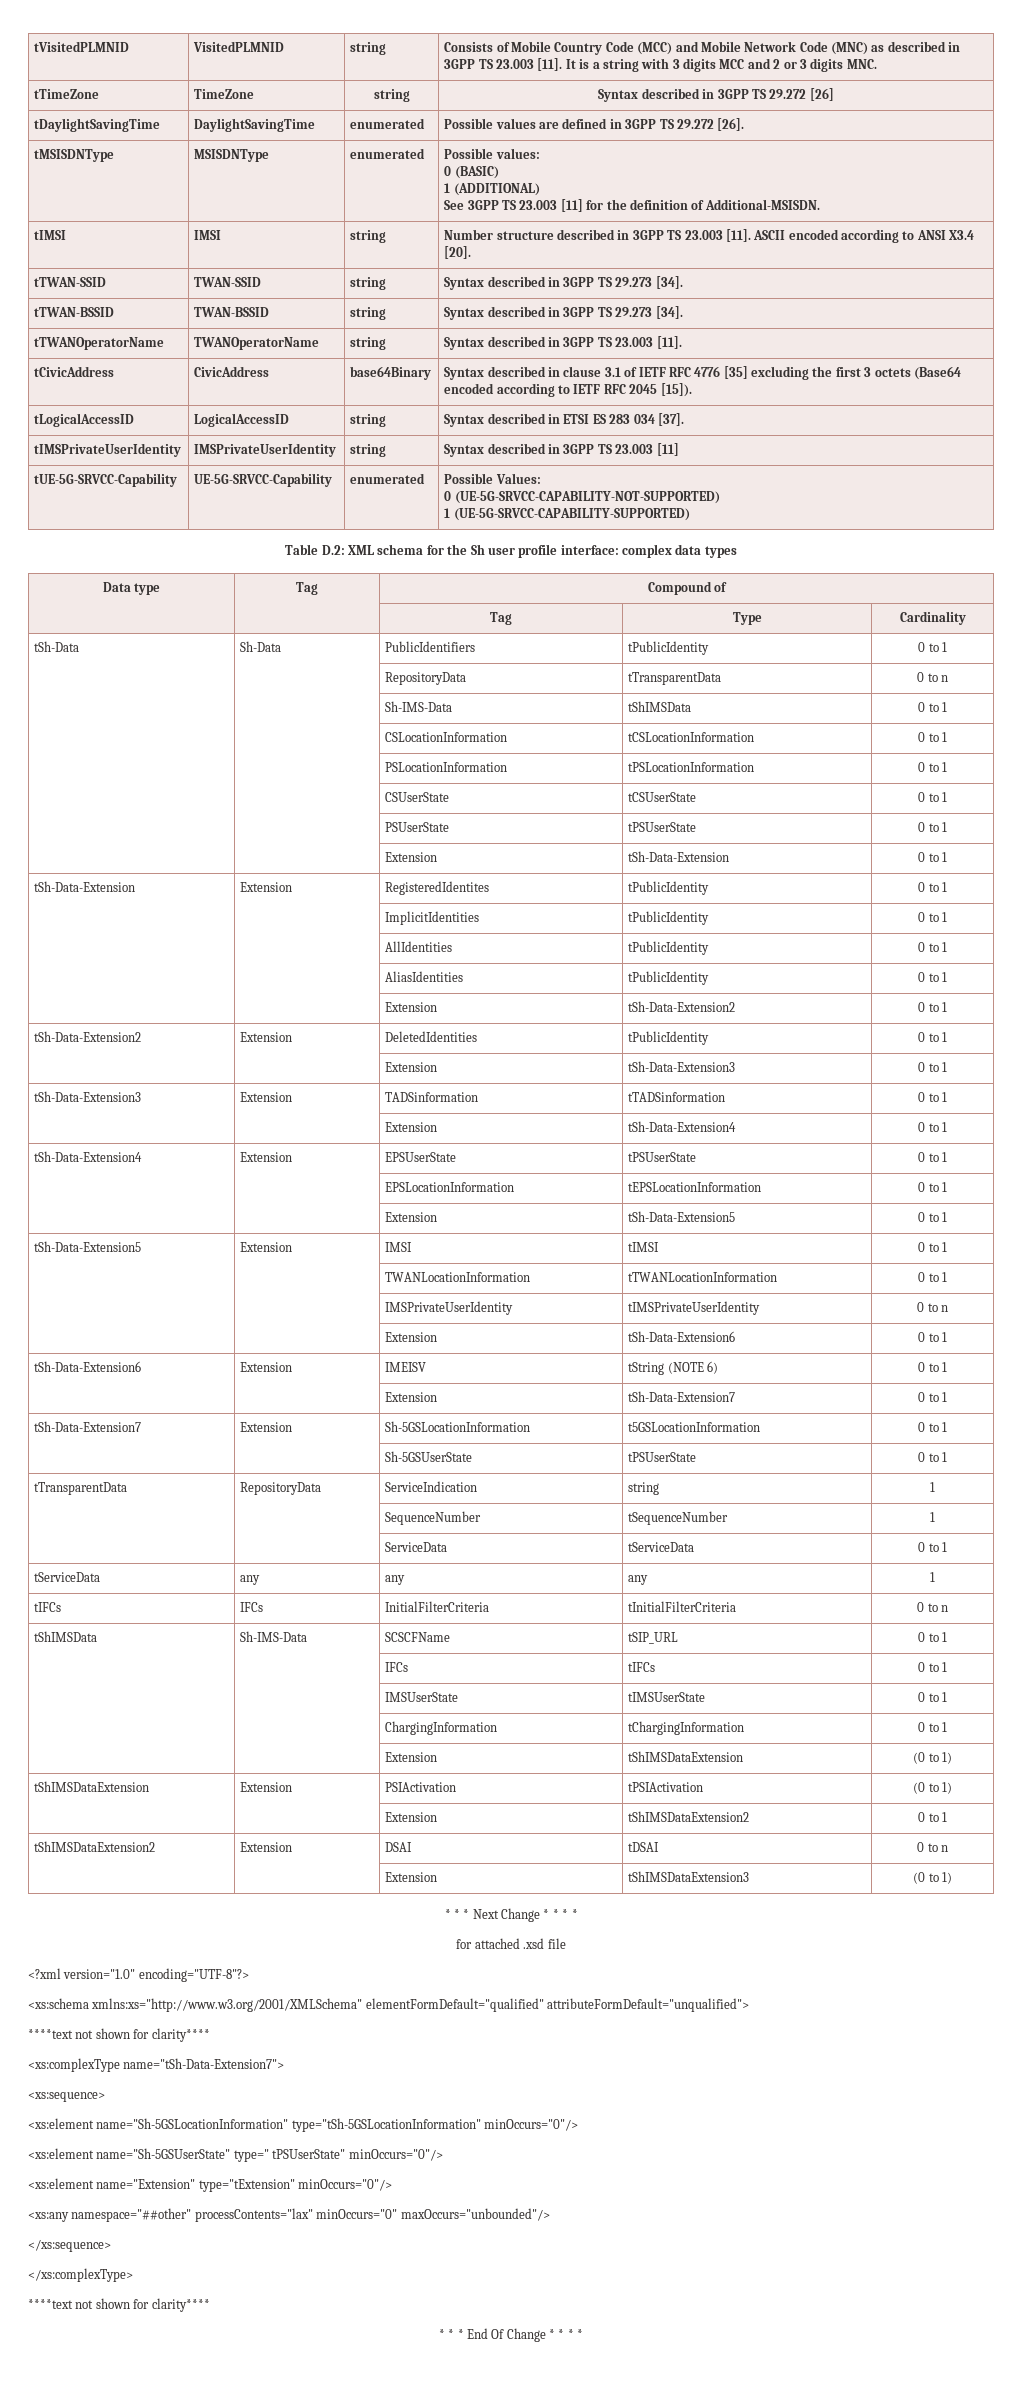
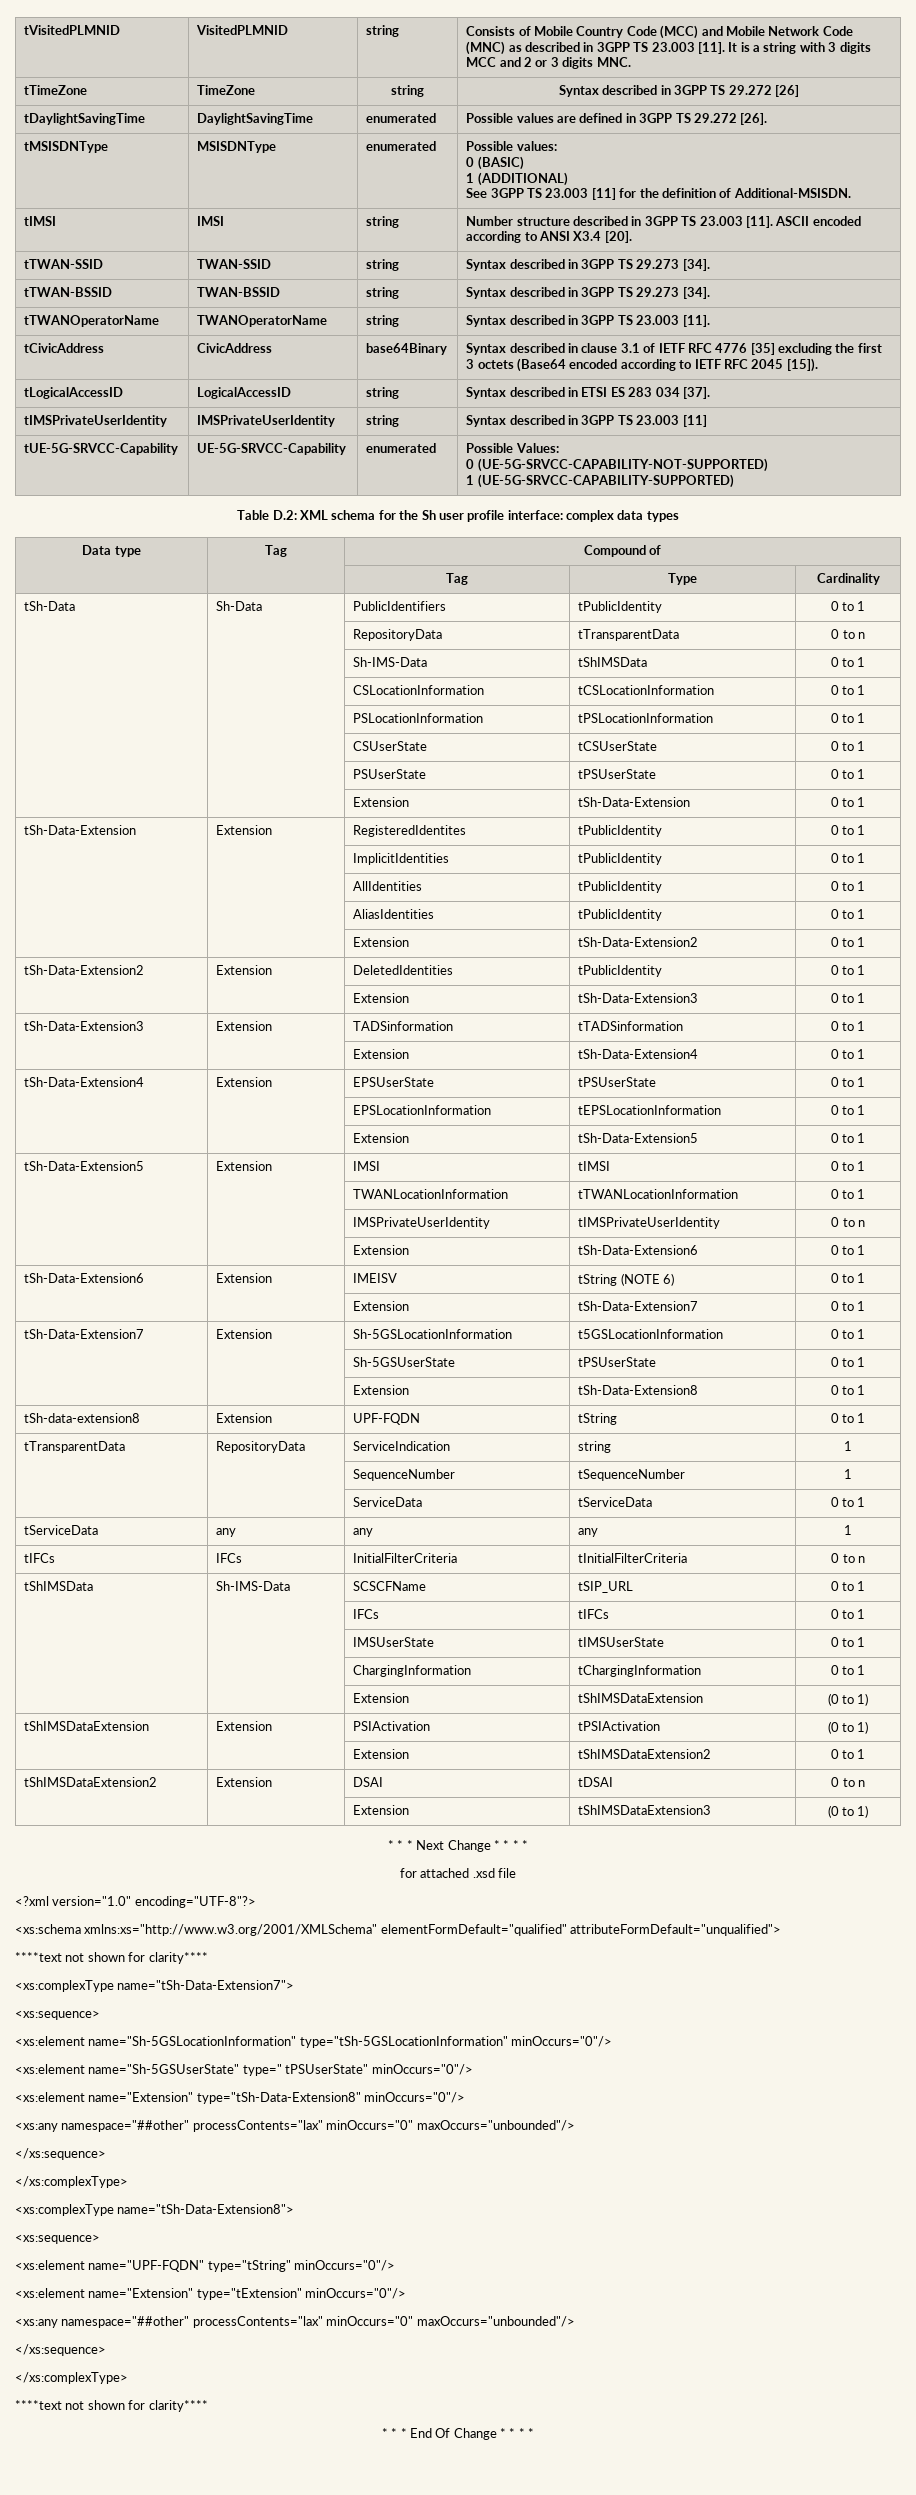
+ | | Extension | tSh-Data-Extension8 | 0 to 1
+ tSh-data-extension8 | Extension | UPF-FQDN | tString | 0 to 1
+ <xs:element name="Extension" type="tSh-Data-Extension8" minOccurs="0"/>
+ <xs:any namespace="##other" processContents="lax" minOccurs="0" maxOccurs="unbounded"/>
+ </xs:sequence>
+ </xs:complexType>
+ <xs:complexType name="tSh-Data-Extension8">
+ <xs:sequence>
+ <xs:element name="UPF-FQDN" type="tString" minOccurs="0"/>

